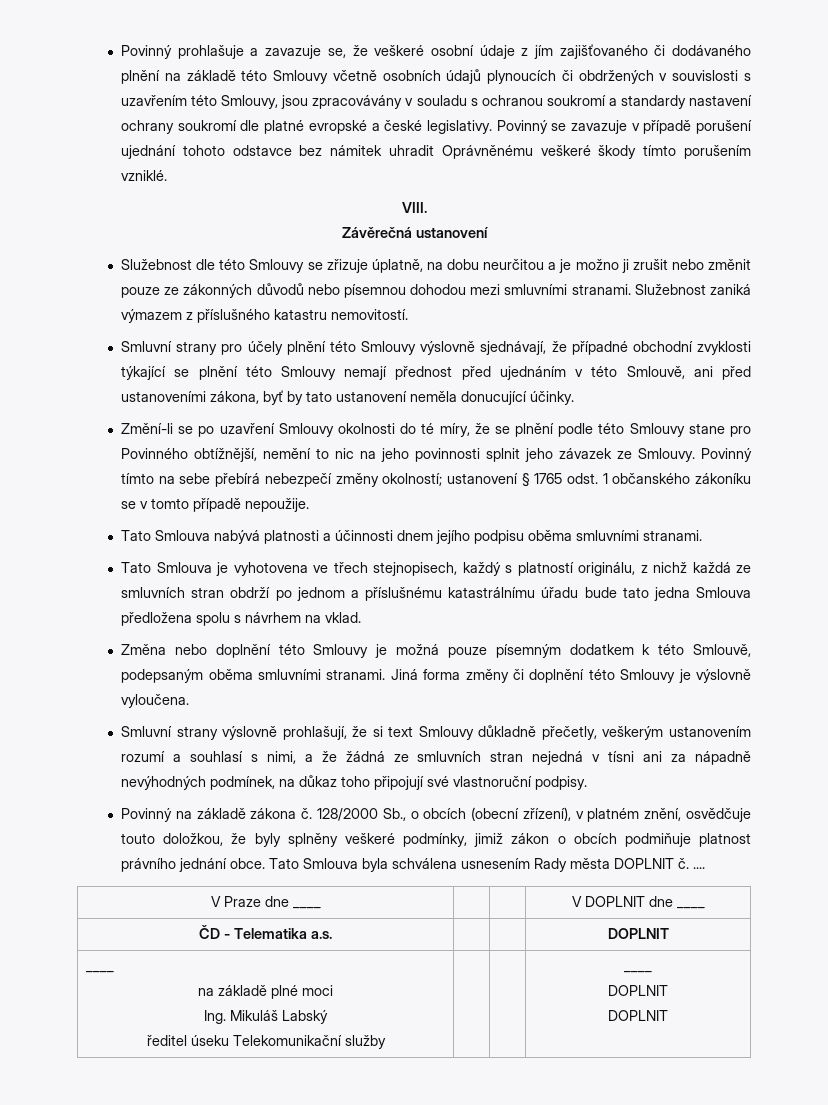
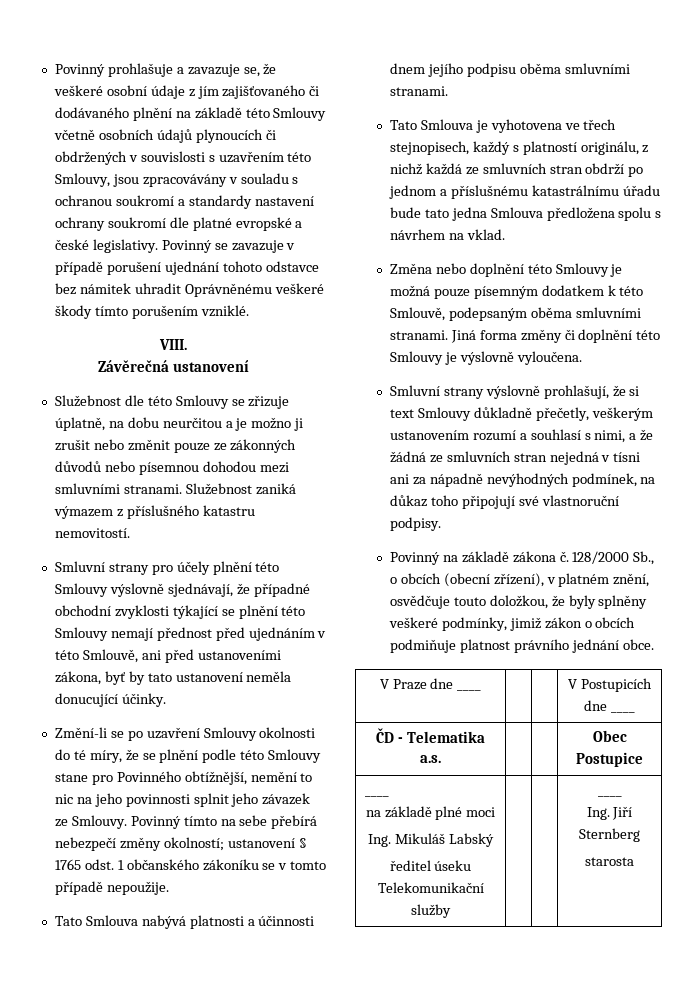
- Tato Smlouva byla schválena usnesením Rady města DOPLNIT č. ....
- V Praze dne ____ | | | V DOPLNIT dne ____
+ V Praze dne ____ | | | V Postupicích dne ____
- ČD - Telematika a.s. | | | DOPLNIT
+ ČD - Telematika a.s. | | | Obec Postupice
  ____
  na základě plné moci
  Ing. Mikuláš Labský
  ředitel úseku Telekomunikační služby | | | ____
- DOPLNIT
- DOPLNIT
+ Ing. Jiří Sternberg
+ starosta

